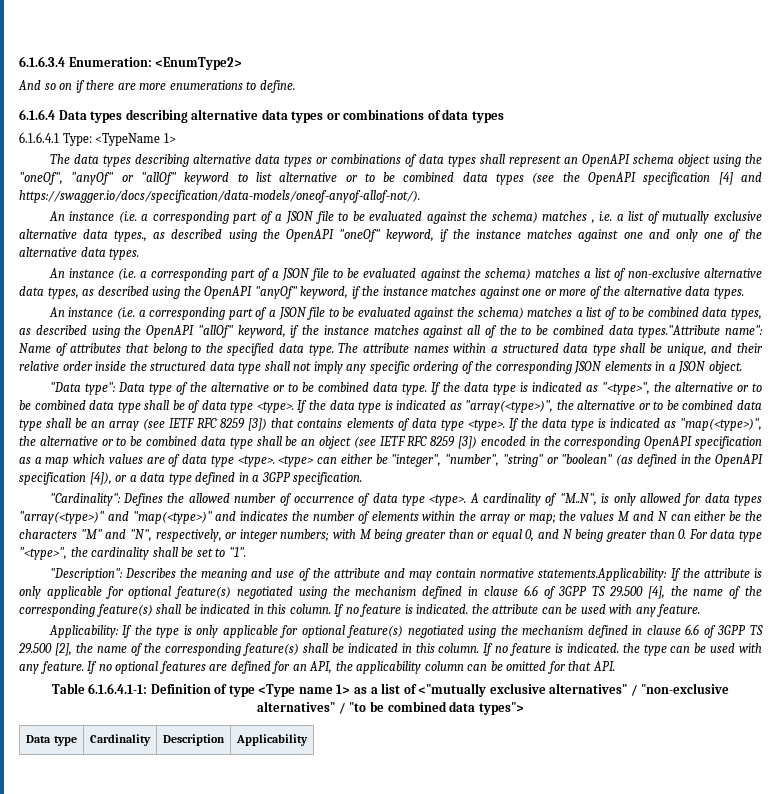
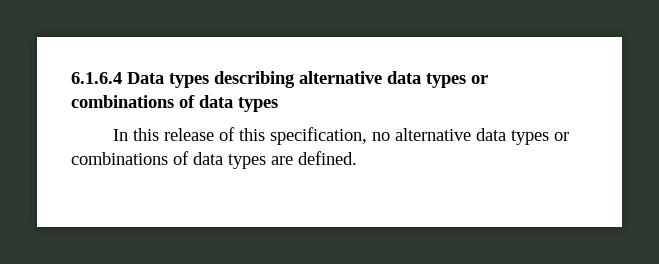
- 6.1.6.3.4 Enumeration: <EnumType2>
- And so on if there are more enumerations to define.
- 6.1.6.4.1 Type: <TypeName 1>
- The data types describing alternative data types or combinations of data types shall represent an OpenAPI schema object using the "oneOf", "anyOf" or "allOf" keyword to list alternative or to be combined data types (see the OpenAPI specification [4] and https://swagger.io/docs/specification/data-models/oneof-anyof-allof-not/).
- An instance (i.e. a corresponding part of a JSON file to be evaluated against the schema) matches , i.e. a list of mutually exclusive alternative data types., as described using the OpenAPI "oneOf" keyword, if the instance matches against one and only one of the alternative data types.
- An instance (i.e. a corresponding part of a JSON file to be evaluated against the schema) matches a list of non-exclusive alternative data types, as described using the OpenAPI "anyOf" keyword, if the instance matches against one or more of the alternative data types.
- An instance (i.e. a corresponding part of a JSON file to be evaluated against the schema) matches a list of to be combined data types, as described using the OpenAPI "allOf" keyword, if the instance matches against all of the to be combined data types."Attribute name": Name of attributes that belong to the specified data type. The attribute names within a structured data type shall be unique, and their relative order inside the structured data type shall not imply any specific ordering of the corresponding JSON elements in a JSON object.
- "Data type": Data type of the alternative or to be combined data type. If the data type is indicated as "<type>", the alternative or to be combined data type shall be of data type <type>. If the data type is indicated as "array(<type>)", the alternative or to be combined data type shall be an array (see IETF RFC 8259 [3]) that contains elements of data type <type>. If the data type is indicated as "map(<type>)", the alternative or to be combined data type shall be an object (see IETF RFC 8259 [3]) encoded in the corresponding OpenAPI specification as a map which values are of data type <type>. <type> can either be "integer", "number", "string" or "boolean" (as defined in the OpenAPI specification [4]), or a data type defined in a 3GPP specification.
- "Cardinality": Defines the allowed number of occurrence of data type <type>. A cardinality of "M..N", is only allowed for data types "array(<type>)" and "map(<type>)" and indicates the number of elements within the array or map; the values M and N can either be the characters "M" and "N", respectively, or integer numbers; with M being greater than or equal 0, and N being greater than 0. For data type "<type>", the cardinality shall be set to "1".
- "Description": Describes the meaning and use of the attribute and may contain normative statements.Applicability: If the attribute is only applicable for optional feature(s) negotiated using the mechanism defined in clause 6.6 of 3GPP TS 29.500 [4], the name of the corresponding feature(s) shall be indicated in this column. If no feature is indicated. the attribute can be used with any feature.
- Applicability: If the type is only applicable for optional feature(s) negotiated using the mechanism defined in clause 6.6 of 3GPP TS 29.500 [2], the name of the corresponding feature(s) shall be indicated in this column. If no feature is indicated. the type can be used with any feature. If no optional features are defined for an API, the applicability column can be omitted for that API.
- Table 6.1.6.4.1-1: Definition of type <Type name 1> as a list of <"mutually exclusive alternatives" / "non-exclusive alternatives" / "to be combined data types">
- Data type | Cardinality | Description | Applicability
+ In this release of this specification, no alternative data types or combinations of data types are defined.

